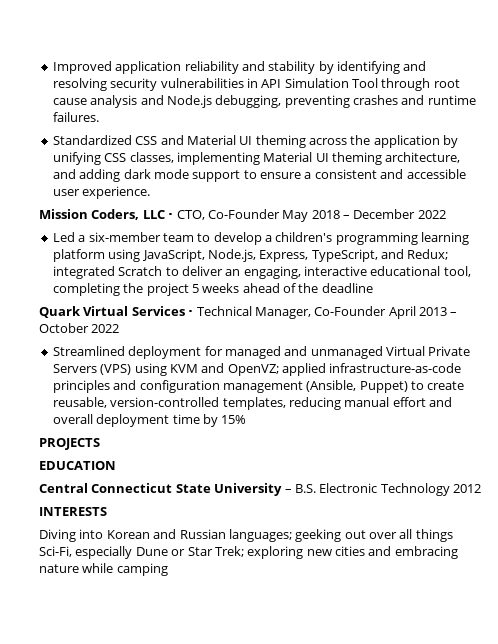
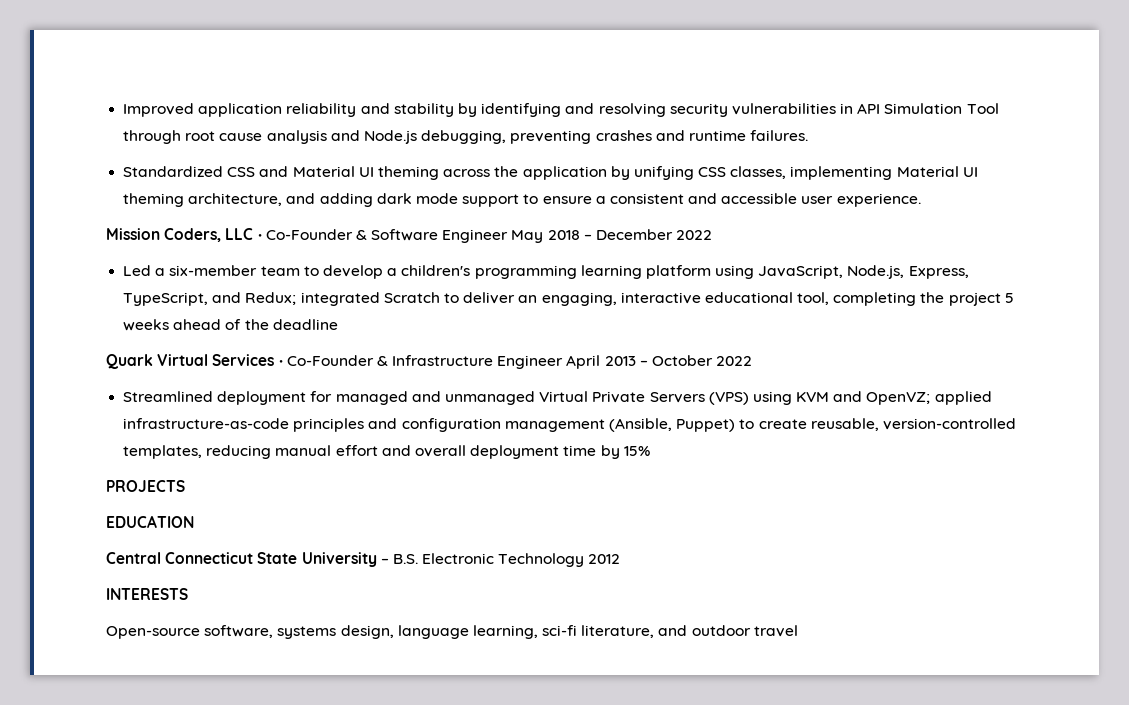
- Mission Coders, LLC ∙ CTO, Co-Founder May 2018 – December 2022
+ Mission Coders, LLC ∙ Co-Founder & Software Engineer May 2018 – December 2022
- Quark Virtual Services ∙ Technical Manager, Co-Founder April 2013 – October 2022
+ Quark Virtual Services ∙ Co-Founder & Infrastructure Engineer April 2013 – October 2022
- Diving into Korean and Russian languages; geeking out over all things Sci-Fi, especially Dune or Star Trek; exploring new cities and embracing nature while camping
+ Open-source software, systems design, language learning, sci-fi literature, and outdoor travel

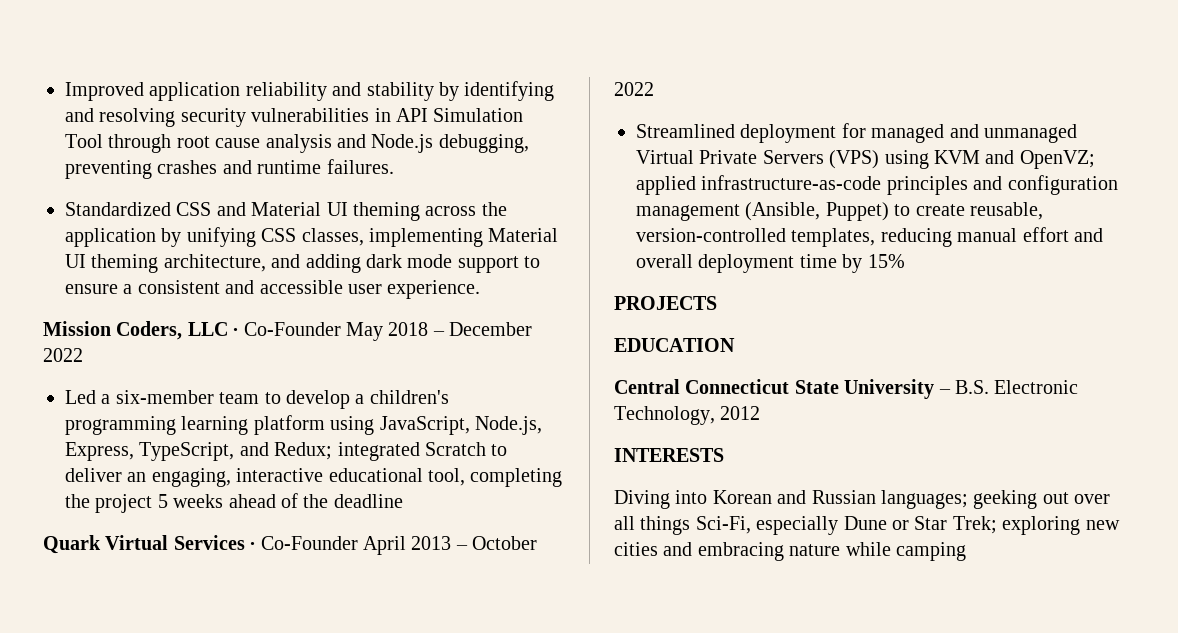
- Mission Coders, LLC ∙ Co-Founder & Software Engineer May 2018 – December 2022
+ Mission Coders, LLC ∙ Co-Founder May 2018 – December 2022
- Quark Virtual Services ∙ Co-Founder & Infrastructure Engineer April 2013 – October 2022
+ Quark Virtual Services ∙ Co-Founder April 2013 – October 2022
- Central Connecticut State University – B.S. Electronic Technology 2012
+ Central Connecticut State University – B.S. Electronic Technology, 2012
- Open-source software, systems design, language learning, sci-fi literature, and outdoor travel
+ Diving into Korean and Russian languages; geeking out over all things Sci-Fi, especially Dune or Star Trek; exploring new cities and embracing nature while camping

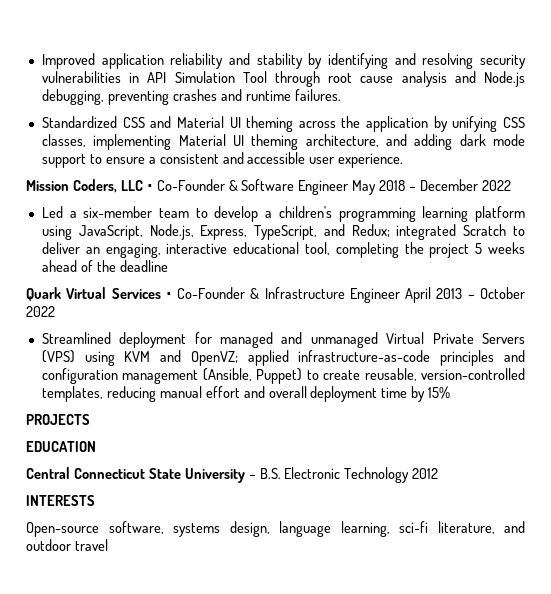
- Mission Coders, LLC ∙ Co-Founder May 2018 – December 2022
+ Mission Coders, LLC ∙ Co-Founder & Software Engineer May 2018 – December 2022
- Quark Virtual Services ∙ Co-Founder April 2013 – October 2022
+ Quark Virtual Services ∙ Co-Founder & Infrastructure Engineer April 2013 – October 2022
- Central Connecticut State University – B.S. Electronic Technology, 2012
+ Central Connecticut State University – B.S. Electronic Technology 2012
- Diving into Korean and Russian languages; geeking out over all things Sci-Fi, especially Dune or Star Trek; exploring new cities and embracing nature while camping
+ Open-source software, systems design, language learning, sci-fi literature, and outdoor travel

